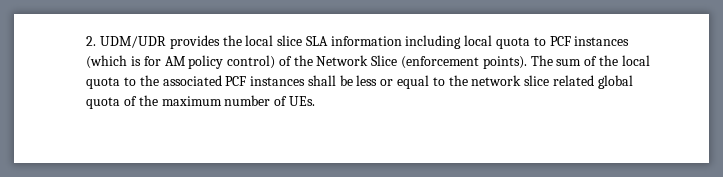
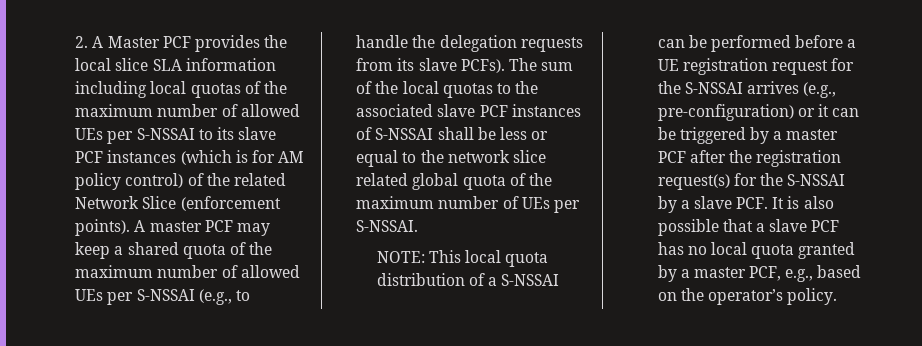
- 2. UDM/UDR provides the local slice SLA information including local quota to PCF instances (which is for AM policy control) of the Network Slice (enforcement points).
+ 2. A Master PCF provides the local slice SLA information including local quotas of the maximum number of allowed UEs per S-NSSAI to its slave PCF instances (which is for AM policy control) of the related Network Slice (enforcement points).
+ A master PCF may keep a shared quota of the maximum number of allowed UEs per S-NSSAI (e.g., to handle the delegation requests from its slave PCFs).
- The sum of the local quota to the associated PCF instances shall be less or equal to the network slice related global quota of the maximum number of UEs.
+ The sum of the local quotas to the associated slave PCF instances of S-NSSAI shall be less or equal to the network slice related global quota of the maximum number of UEs per S-NSSAI.
+ NOTE: This local quota distribution of a S-NSSAI can be performed before a UE registration request for the S-NSSAI arrives (e.g., pre-configuration) or it can be triggered by a master PCF after the registration request(s) for the S-NSSAI by a slave PCF. It is also possible that a slave PCF has no local quota granted by a master PCF, e.g., based on the operator’s policy.

